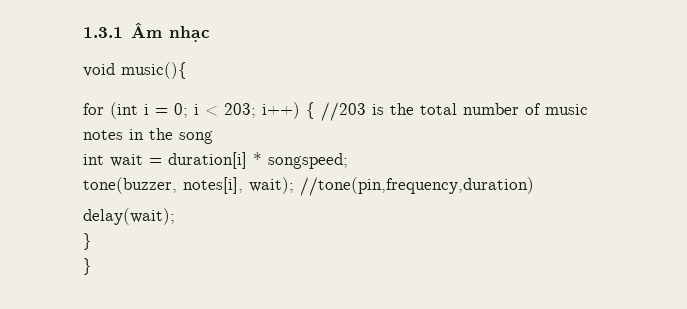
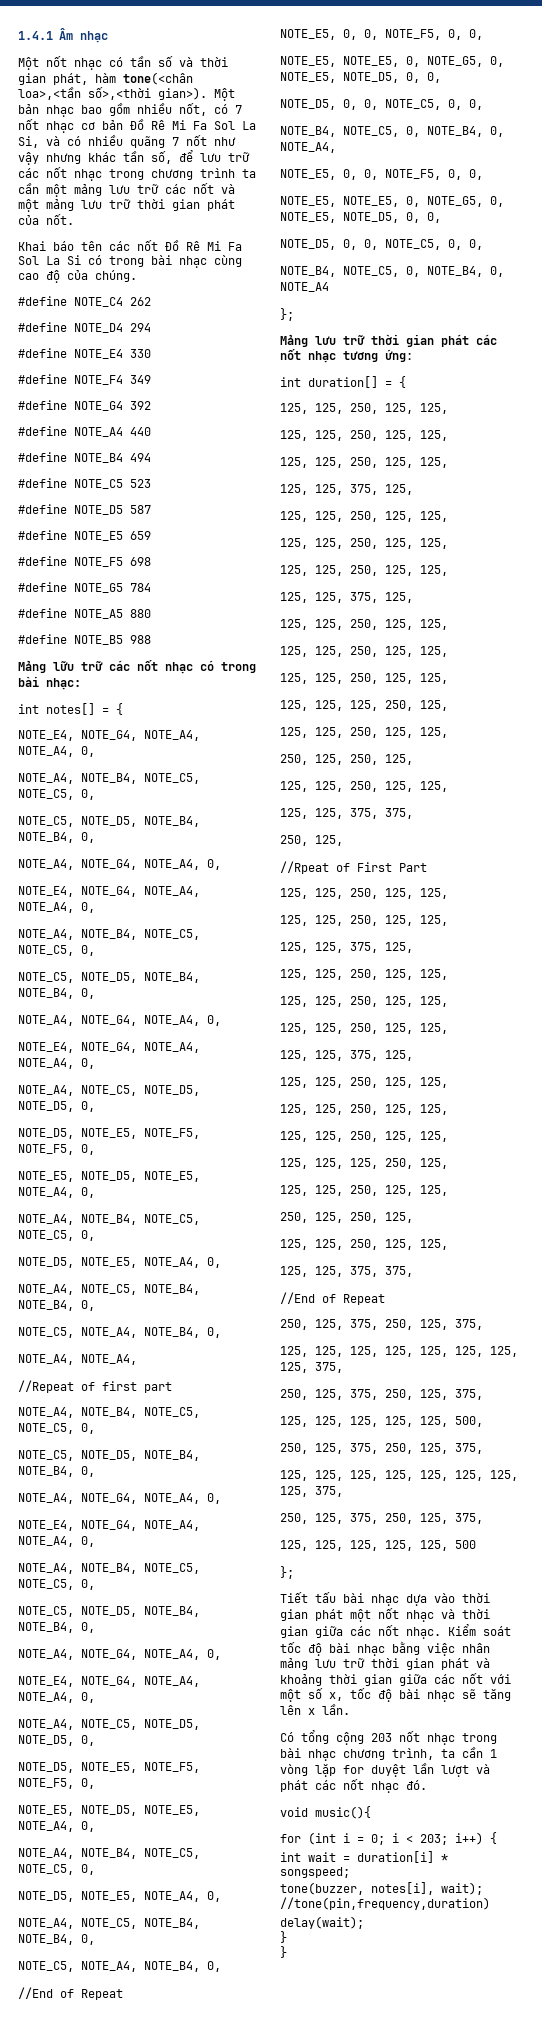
- 1.3.1 Âm nhạc
+ 1.4.1 Âm nhạc
+ Một nốt nhạc có tần số và thời gian phát, hàm tone(<chân loa>,<tần số>,<thời gian>). Một bản nhạc bao gồm nhiều nốt, có 7 nốt nhạc cơ bản Đồ Rê Mi Fa Sol La Si, và có nhiều quãng 7 nốt như vậy nhưng khác tần số, để lưu trữ các nốt nhạc trong chương trình ta cần một mảng lưu trữ các nốt và một mảng lưu trữ thời gian phát của nốt.
+ Khai báo tên các nốt Đồ Rê Mi Fa Sol La Si có trong bài nhạc cùng cao độ của chúng.
+ #define NOTE_C4 262
+ #define NOTE_D4 294
+ #define NOTE_E4 330
+ #define NOTE_F4 349
+ #define NOTE_G4 392
+ #define NOTE_A4 440
+ #define NOTE_B4 494
+ #define NOTE_C5 523
+ #define NOTE_D5 587
+ #define NOTE_E5 659
+ #define NOTE_F5 698
+ #define NOTE_G5 784
+ #define NOTE_A5 880
+ #define NOTE_B5 988
+ Mảng lữu trữ các nốt nhạc có trong bài nhạc:
+ int notes[] = {
+ NOTE_E4, NOTE_G4, NOTE_A4, NOTE_A4, 0,
+ NOTE_A4, NOTE_B4, NOTE_C5, NOTE_C5, 0,
+ NOTE_C5, NOTE_D5, NOTE_B4, NOTE_B4, 0,
+ NOTE_A4, NOTE_G4, NOTE_A4, 0,
+ NOTE_E4, NOTE_G4, NOTE_A4, NOTE_A4, 0,
+ NOTE_A4, NOTE_B4, NOTE_C5, NOTE_C5, 0,
+ NOTE_C5, NOTE_D5, NOTE_B4, NOTE_B4, 0,
+ NOTE_A4, NOTE_G4, NOTE_A4, 0,
+ NOTE_E4, NOTE_G4, NOTE_A4, NOTE_A4, 0,
+ NOTE_A4, NOTE_C5, NOTE_D5, NOTE_D5, 0,
+ NOTE_D5, NOTE_E5, NOTE_F5, NOTE_F5, 0,
+ NOTE_E5, NOTE_D5, NOTE_E5, NOTE_A4, 0,
+ NOTE_A4, NOTE_B4, NOTE_C5, NOTE_C5, 0,
+ NOTE_D5, NOTE_E5, NOTE_A4, 0,
+ NOTE_A4, NOTE_C5, NOTE_B4, NOTE_B4, 0,
+ NOTE_C5, NOTE_A4, NOTE_B4, 0,
+ NOTE_A4, NOTE_A4,
+ //Repeat of first part
+ NOTE_A4, NOTE_B4, NOTE_C5, NOTE_C5, 0,
+ NOTE_C5, NOTE_D5, NOTE_B4, NOTE_B4, 0,
+ NOTE_A4, NOTE_G4, NOTE_A4, 0,
+ NOTE_E4, NOTE_G4, NOTE_A4, NOTE_A4, 0,
+ NOTE_A4, NOTE_B4, NOTE_C5, NOTE_C5, 0,
+ NOTE_C5, NOTE_D5, NOTE_B4, NOTE_B4, 0,
+ NOTE_A4, NOTE_G4, NOTE_A4, 0,
+ NOTE_E4, NOTE_G4, NOTE_A4, NOTE_A4, 0,
+ NOTE_A4, NOTE_C5, NOTE_D5, NOTE_D5, 0,
+ NOTE_D5, NOTE_E5, NOTE_F5, NOTE_F5, 0,
+ NOTE_E5, NOTE_D5, NOTE_E5, NOTE_A4, 0,
+ NOTE_A4, NOTE_B4, NOTE_C5, NOTE_C5, 0,
+ NOTE_D5, NOTE_E5, NOTE_A4, 0,
+ NOTE_A4, NOTE_C5, NOTE_B4, NOTE_B4, 0,
+ NOTE_C5, NOTE_A4, NOTE_B4, 0,
+ //End of Repeat
+ NOTE_E5, 0, 0, NOTE_F5, 0, 0,
+ NOTE_E5, NOTE_E5, 0, NOTE_G5, 0, NOTE_E5, NOTE_D5, 0, 0,
+ NOTE_D5, 0, 0, NOTE_C5, 0, 0,
+ NOTE_B4, NOTE_C5, 0, NOTE_B4, 0, NOTE_A4,
+ NOTE_E5, 0, 0, NOTE_F5, 0, 0,
+ NOTE_E5, NOTE_E5, 0, NOTE_G5, 0, NOTE_E5, NOTE_D5, 0, 0,
+ NOTE_D5, 0, 0, NOTE_C5, 0, 0,
+ NOTE_B4, NOTE_C5, 0, NOTE_B4, 0, NOTE_A4
+ };
+ Mảng lưu trữ thời gian phát các nốt nhạc tương ứng:
+ int duration[] = {
+ 125, 125, 250, 125, 125,
+ 125, 125, 250, 125, 125,
+ 125, 125, 250, 125, 125,
+ 125, 125, 375, 125,
+ 125, 125, 250, 125, 125,
+ 125, 125, 250, 125, 125,
+ 125, 125, 250, 125, 125,
+ 125, 125, 375, 125,
+ 125, 125, 250, 125, 125,
+ 125, 125, 250, 125, 125,
+ 125, 125, 250, 125, 125,
+ 125, 125, 125, 250, 125,
+ 125, 125, 250, 125, 125,
+ 250, 125, 250, 125,
+ 125, 125, 250, 125, 125,
+ 125, 125, 375, 375,
+ 250, 125,
+ //Rpeat of First Part
+ 125, 125, 250, 125, 125,
+ 125, 125, 250, 125, 125,
+ 125, 125, 375, 125,
+ 125, 125, 250, 125, 125,
+ 125, 125, 250, 125, 125,
+ 125, 125, 250, 125, 125,
+ 125, 125, 375, 125,
+ 125, 125, 250, 125, 125,
+ 125, 125, 250, 125, 125,
+ 125, 125, 250, 125, 125,
+ 125, 125, 125, 250, 125,
+ 125, 125, 250, 125, 125,
+ 250, 125, 250, 125,
+ 125, 125, 250, 125, 125,
+ 125, 125, 375, 375,
+ //End of Repeat
+ 250, 125, 375, 250, 125, 375,
+ 125, 125, 125, 125, 125, 125, 125, 125, 375,
+ 250, 125, 375, 250, 125, 375,
+ 125, 125, 125, 125, 125, 500,
+ 250, 125, 375, 250, 125, 375,
+ 125, 125, 125, 125, 125, 125, 125, 125, 375,
+ 250, 125, 375, 250, 125, 375,
+ 125, 125, 125, 125, 125, 500
+ };
+ Tiết tấu bài nhạc dựa vào thời gian phát một nốt nhạc và thời gian giữa các nốt nhạc. Kiểm soát tốc độ bài nhạc bằng việc nhân mảng lưu trữ thời gian phát và khoảng thời gian giữa các nốt với một số x, tốc độ bài nhạc sẽ tăng lên x lần.
+ Có tổng cộng 203 nốt nhạc trong bài nhạc chương trình, ta cần 1 vòng lặp for duyệt lần lượt và phát các nốt nhạc đó.
- for (int i = 0; i < 203; i++) { //203 is the total number of music notes in the song
+ for (int i = 0; i < 203; i++) {

